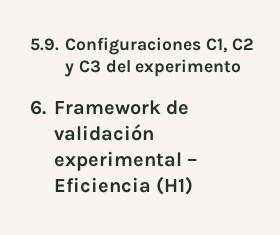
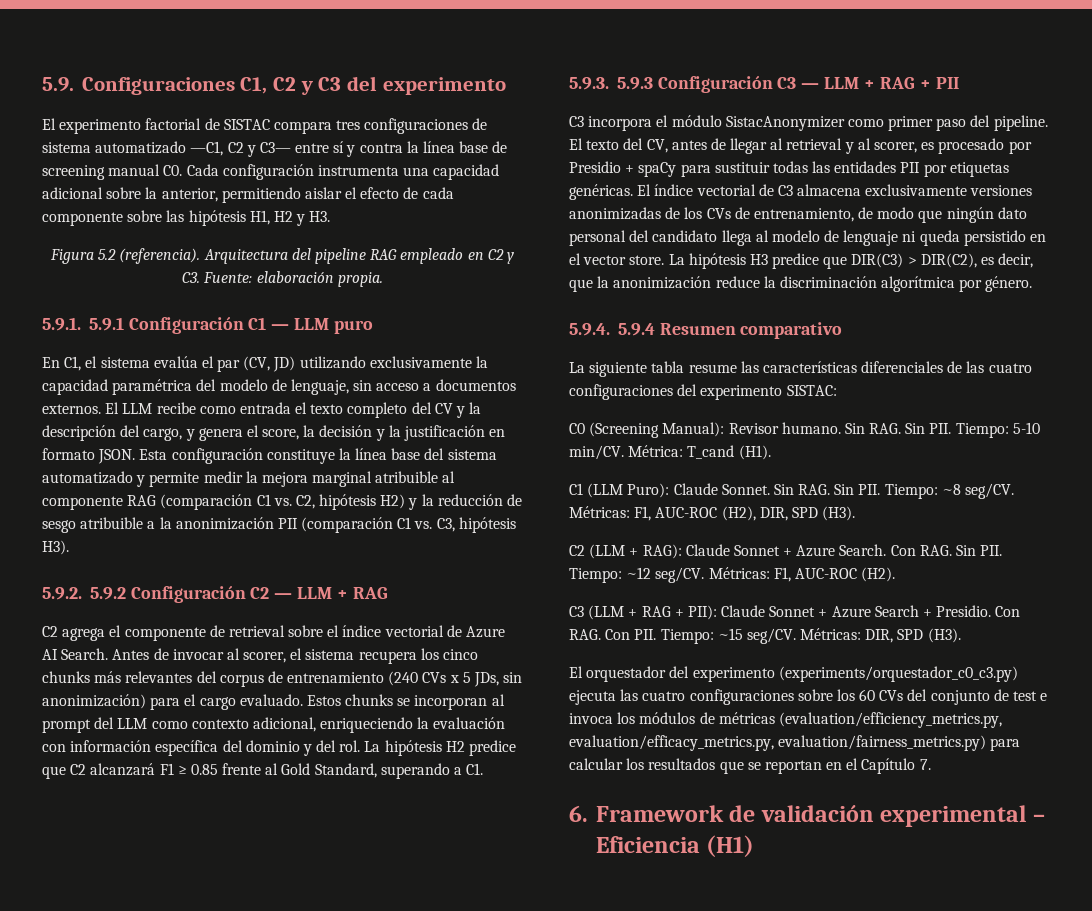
+ El experimento factorial de SISTAC compara tres configuraciones de sistema automatizado —C1, C2 y C3— entre sí y contra la línea base de screening manual C0. Cada configuración instrumenta una capacidad adicional sobre la anterior, permitiendo aislar el efecto de cada componente sobre las hipótesis H1, H2 y H3.
+ Figura 5.2 (referencia). Arquitectura del pipeline RAG empleado en C2 y C3. Fuente: elaboración propia.
+ 5.9.1. 5.9.1 Configuración C1 — LLM puro
+ En C1, el sistema evalúa el par (CV, JD) utilizando exclusivamente la capacidad paramétrica del modelo de lenguaje, sin acceso a documentos externos. El LLM recibe como entrada el texto completo del CV y la descripción del cargo, y genera el score, la decisión y la justificación en formato JSON. Esta configuración constituye la línea base del sistema automatizado y permite medir la mejora marginal atribuible al componente RAG (comparación C1 vs. C2, hipótesis H2) y la reducción de sesgo atribuible a la anonimización PII (comparación C1 vs. C3, hipótesis H3).
+ 5.9.2. 5.9.2 Configuración C2 — LLM + RAG
+ C2 agrega el componente de retrieval sobre el índice vectorial de Azure AI Search. Antes de invocar al scorer, el sistema recupera los cinco chunks más relevantes del corpus de entrenamiento (240 CVs x 5 JDs, sin anonimización) para el cargo evaluado. Estos chunks se incorporan al prompt del LLM como contexto adicional, enriqueciendo la evaluación con información específica del dominio y del rol. La hipótesis H2 predice que C2 alcanzará F1 ≥ 0.85 frente al Gold Standard, superando a C1.
+ 5.9.3. 5.9.3 Configuración C3 — LLM + RAG + PII
+ C3 incorpora el módulo SistacAnonymizer como primer paso del pipeline. El texto del CV, antes de llegar al retrieval y al scorer, es procesado por Presidio + spaCy para sustituir todas las entidades PII por etiquetas genéricas. El índice vectorial de C3 almacena exclusivamente versiones anonimizadas de los CVs de entrenamiento, de modo que ningún dato personal del candidato llega al modelo de lenguaje ni queda persistido en el vector store. La hipótesis H3 predice que DIR(C3) > DIR(C2), es decir, que la anonimización reduce la discriminación algorítmica por género.
+ 5.9.4. 5.9.4 Resumen comparativo
+ La siguiente tabla resume las características diferenciales de las cuatro configuraciones del experimento SISTAC:
+ C0 (Screening Manual): Revisor humano. Sin RAG. Sin PII. Tiempo: 5-10 min/CV. Métrica: T_cand (H1).
+ C1 (LLM Puro): Claude Sonnet. Sin RAG. Sin PII. Tiempo: ~8 seg/CV. Métricas: F1, AUC-ROC (H2), DIR, SPD (H3).
+ C2 (LLM + RAG): Claude Sonnet + Azure Search. Con RAG. Sin PII. Tiempo: ~12 seg/CV. Métricas: F1, AUC-ROC (H2).
+ C3 (LLM + RAG + PII): Claude Sonnet + Azure Search + Presidio. Con RAG. Con PII. Tiempo: ~15 seg/CV. Métricas: DIR, SPD (H3).
+ El orquestador del experimento (experiments/orquestador_c0_c3.py) ejecuta las cuatro configuraciones sobre los 60 CVs del conjunto de test e invoca los módulos de métricas (evaluation/efficiency_metrics.py, evaluation/efficacy_metrics.py, evaluation/fairness_metrics.py) para calcular los resultados que se reportan en el Capítulo 7.

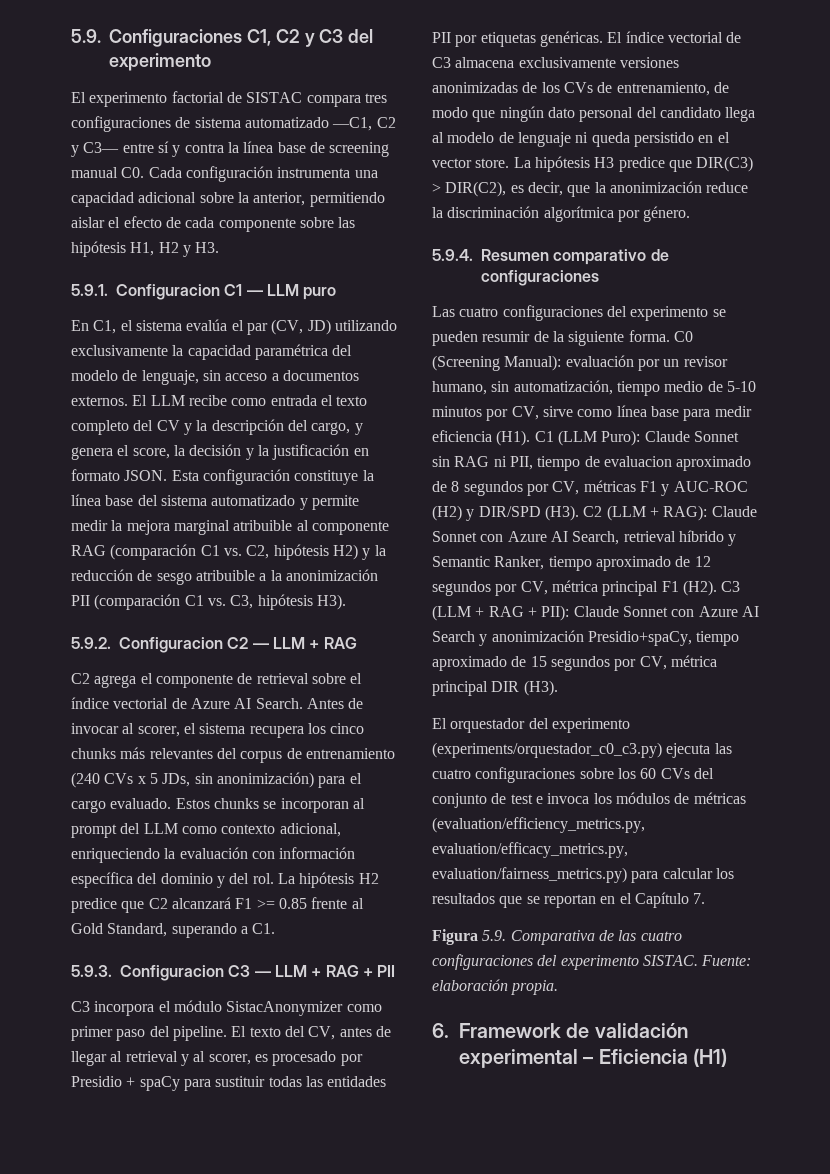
- Figura 5.2 (referencia). Arquitectura del pipeline RAG empleado en C2 y C3. Fuente: elaboración propia.
- 5.9.1. 5.9.1 Configuración C1 — LLM puro
+ 5.9.1. Configuracion C1 — LLM puro
- 5.9.2. 5.9.2 Configuración C2 — LLM + RAG
+ 5.9.2. Configuracion C2 — LLM + RAG
- La hipótesis H2 predice que C2 alcanzará F1 ≥ 0.85 frente al Gold Standard, superando a C1.
+ La hipótesis H2 predice que C2 alcanzará F1 >= 0.85 frente al Gold Standard, superando a C1.
- 5.9.3. 5.9.3 Configuración C3 — LLM + RAG + PII
+ 5.9.3. Configuracion C3 — LLM + RAG + PII
- 5.9.4. 5.9.4 Resumen comparativo
- La siguiente tabla resume las características diferenciales de las cuatro configuraciones del experimento SISTAC:
- C0 (Screening Manual): Revisor humano. Sin RAG. Sin PII. Tiempo: 5-10 min/CV. Métrica: T_cand (H1).
- C1 (LLM Puro): Claude Sonnet. Sin RAG. Sin PII. Tiempo: ~8 seg/CV. Métricas: F1, AUC-ROC (H2), DIR, SPD (H3).
- C2 (LLM + RAG): Claude Sonnet + Azure Search. Con RAG. Sin PII. Tiempo: ~12 seg/CV. Métricas: F1, AUC-ROC (H2).
- C3 (LLM + RAG + PII): Claude Sonnet + Azure Search + Presidio. Con RAG. Con PII. Tiempo: ~15 seg/CV. Métricas: DIR, SPD (H3).
+ 5.9.4. Resumen comparativo de configuraciones
+ Las cuatro configuraciones del experimento se pueden resumir de la siguiente forma. C0 (Screening Manual): evaluación por un revisor humano, sin automatización, tiempo medio de 5-10 minutos por CV, sirve como línea base para medir eficiencia (H1). C1 (LLM Puro): Claude Sonnet sin RAG ni PII, tiempo de evaluacion aproximado de 8 segundos por CV, métricas F1 y AUC-ROC (H2) y DIR/SPD (H3). C2 (LLM + RAG): Claude Sonnet con Azure AI Search, retrieval híbrido y Semantic Ranker, tiempo aproximado de 12 segundos por CV, métrica principal F1 (H2). C3 (LLM + RAG + PII): Claude Sonnet con Azure AI Search y anonimización Presidio+spaCy, tiempo aproximado de 15 segundos por CV, métrica principal DIR (H3).
+ Figura 5.9. Comparativa de las cuatro configuraciones del experimento SISTAC. Fuente: elaboración propia.

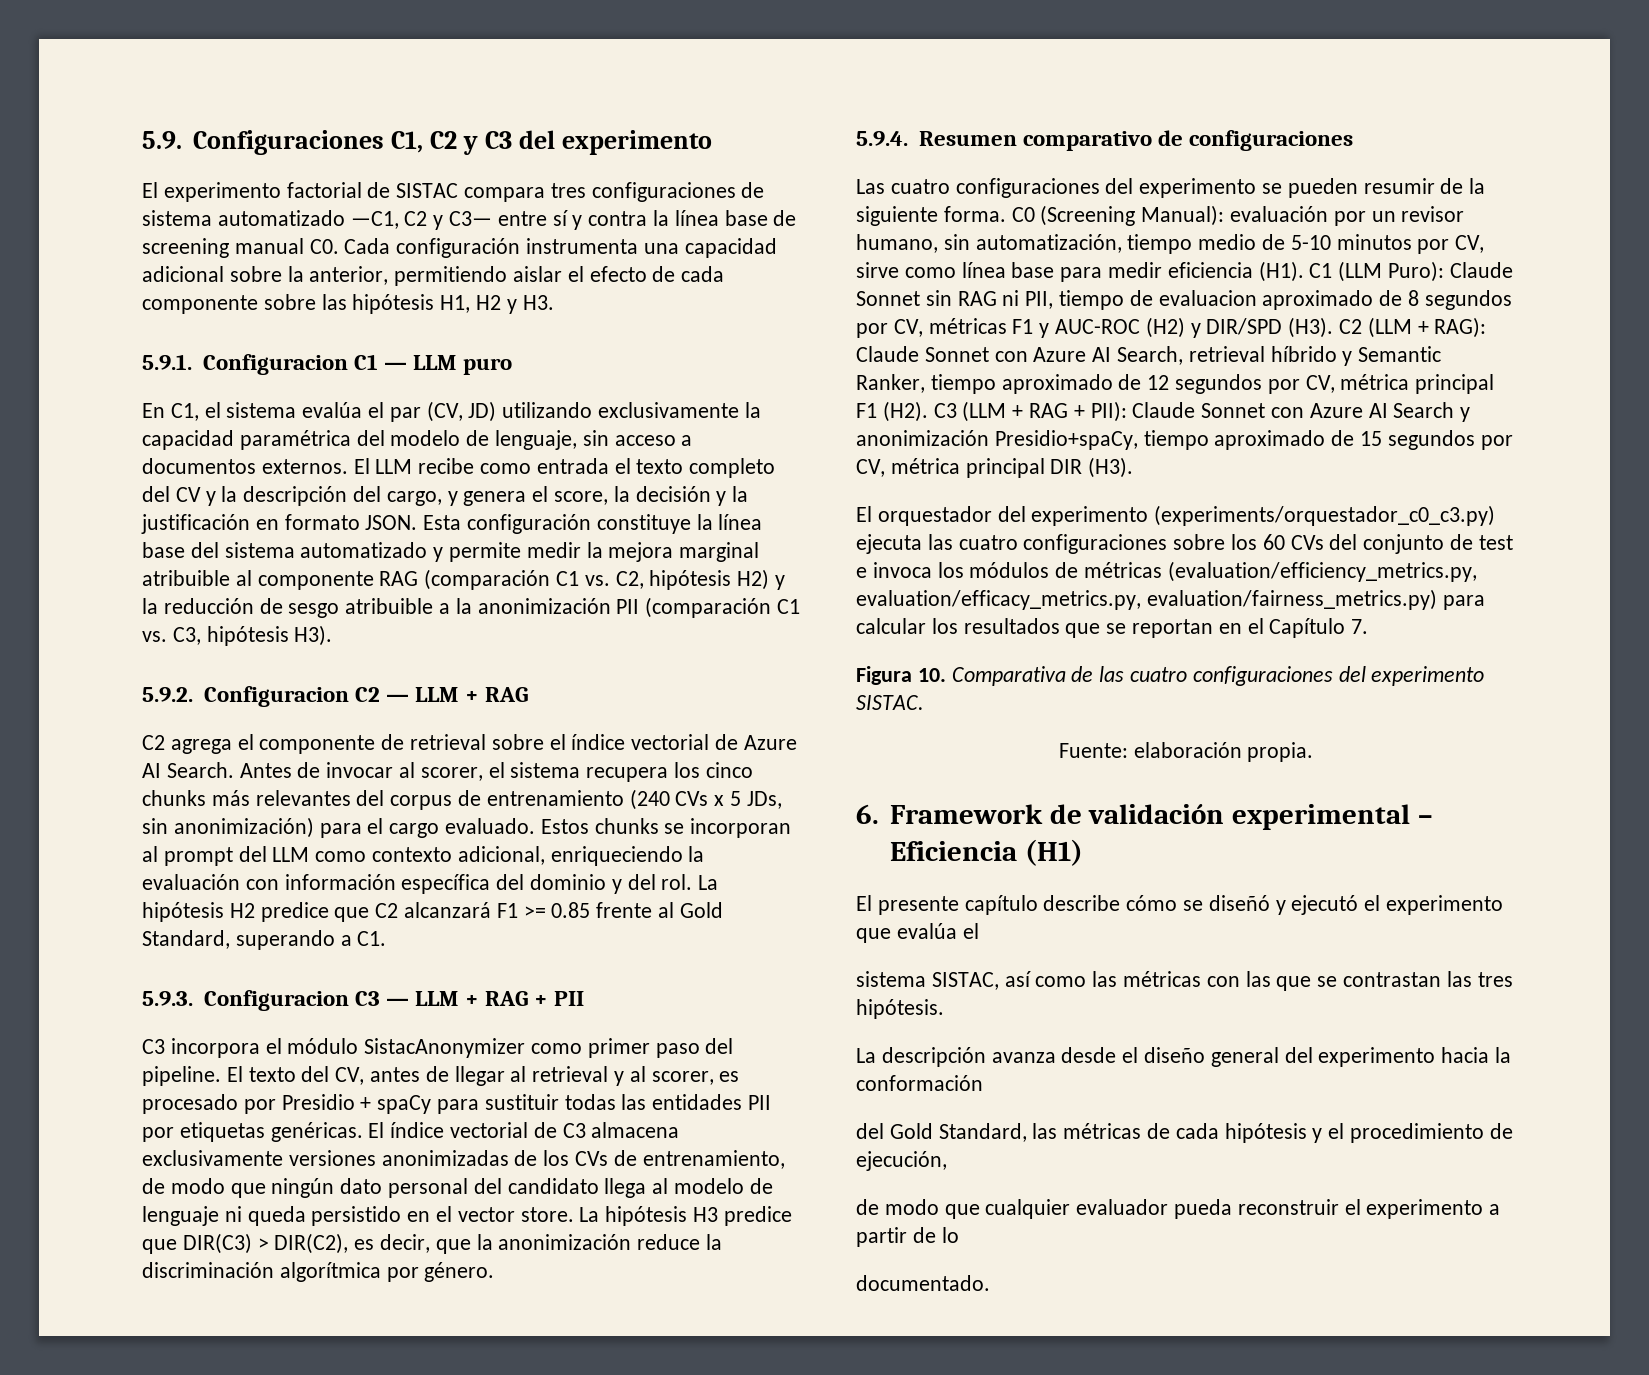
- Figura 5.9. Comparativa de las cuatro configuraciones del experimento SISTAC. Fuente: elaboración propia.
+ Figura 10. Comparativa de las cuatro configuraciones del experimento SISTAC.
+ Fuente: elaboración propia.
+ El presente capítulo describe cómo se diseñó y ejecutó el experimento que evalúa el
+ sistema SISTAC, así como las métricas con las que se contrastan las tres hipótesis.
+ La descripción avanza desde el diseño general del experimento hacia la conformación
+ del Gold Standard, las métricas de cada hipótesis y el procedimiento de ejecución,
+ de modo que cualquier evaluador pueda reconstruir el experimento a partir de lo
+ documentado.

